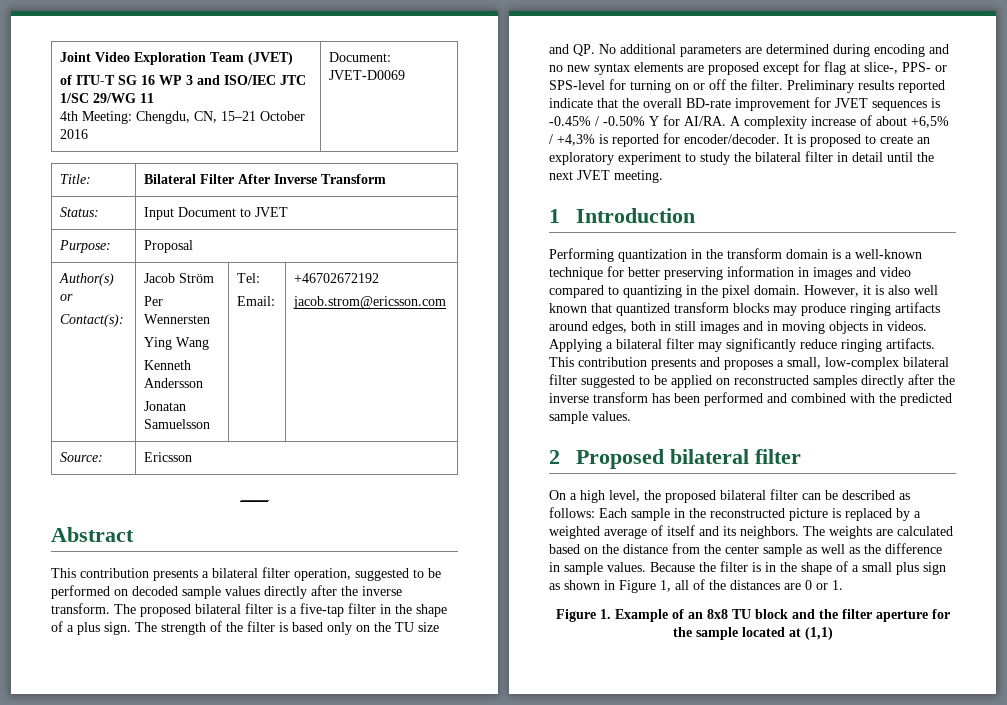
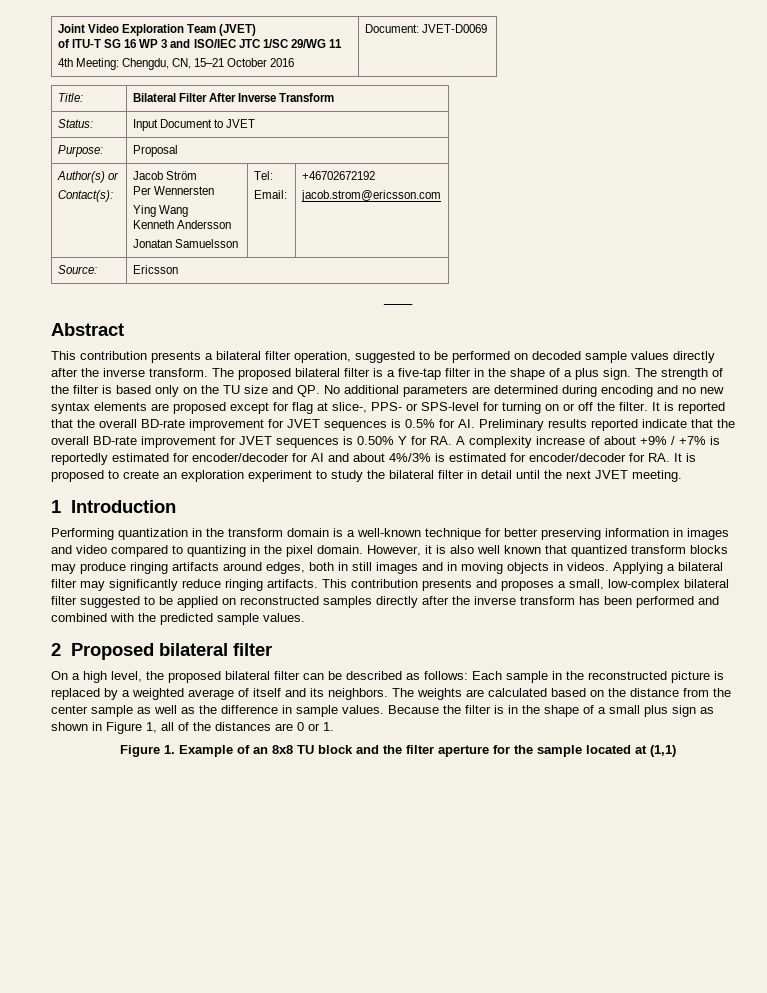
- Preliminary results reported indicate that the overall BD-rate improvement for JVET sequences is -0.45% / -0.50% Y for AI/RA. A complexity increase of about +6,5% / +4,3% is reported for encoder/decoder. It is proposed to create an exploratory experiment to study the bilateral filter in detail until the next JVET meeting.
+ It is reported that the overall BD-rate improvement for JVET sequences is 0.5% for AI. Preliminary results reported indicate that the overall BD-rate improvement for JVET sequences is 0.50% Y for RA. A complexity increase of about +9% / +7% is reportedly estimated for encoder/decoder for AI and about 4%/3% is estimated for encoder/decoder for RA. It is proposed to create an exploration experiment to study the bilateral filter in detail until the next JVET meeting.

